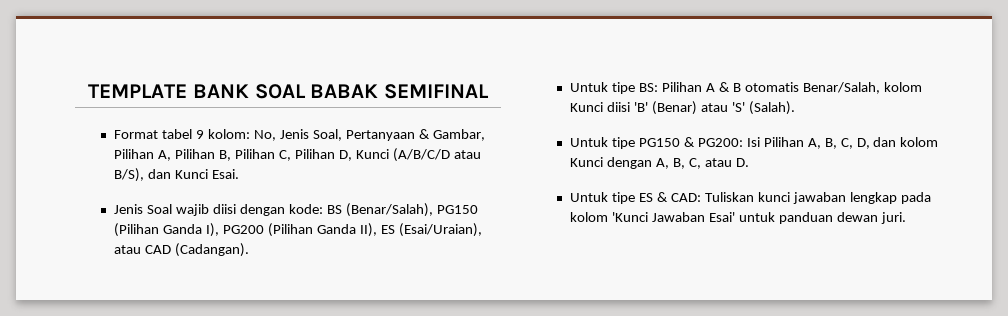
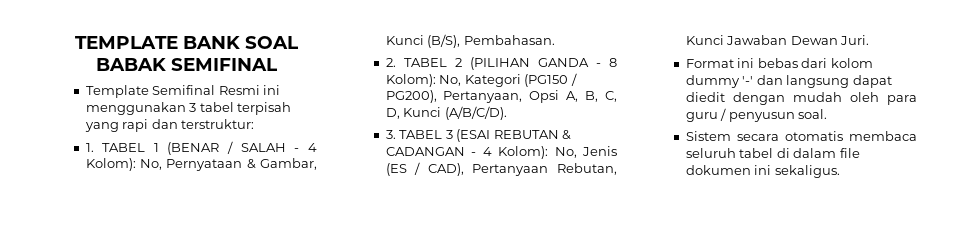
- Format tabel 9 kolom: No, Jenis Soal, Pertanyaan & Gambar, Pilihan A, Pilihan B, Pilihan C, Pilihan D, Kunci (A/B/C/D atau B/S), dan Kunci Esai.
- Jenis Soal wajib diisi dengan kode: BS (Benar/Salah), PG150 (Pilihan Ganda I), PG200 (Pilihan Ganda II), ES (Esai/Uraian), atau CAD (Cadangan).
- Untuk tipe BS: Pilihan A & B otomatis Benar/Salah, kolom Kunci diisi 'B' (Benar) atau 'S' (Salah).
- Untuk tipe PG150 & PG200: Isi Pilihan A, B, C, D, dan kolom Kunci dengan A, B, C, atau D.
- Untuk tipe ES & CAD: Tuliskan kunci jawaban lengkap pada kolom 'Kunci Jawaban Esai' untuk panduan dewan juri.
+ Template Semifinal Resmi ini menggunakan 3 tabel terpisah yang rapi dan terstruktur:
+ 1. TABEL 1 (BENAR / SALAH - 4 Kolom): No, Pernyataan & Gambar, Kunci (B/S), Pembahasan.
+ 2. TABEL 2 (PILIHAN GANDA - 8 Kolom): No, Kategori (PG150 / PG200), Pertanyaan, Opsi A, B, C, D, Kunci (A/B/C/D).
+ 3. TABEL 3 (ESAI REBUTAN & CADANGAN - 4 Kolom): No, Jenis (ES / CAD), Pertanyaan Rebutan, Kunci Jawaban Dewan Juri.
+ Format ini bebas dari kolom dummy '-' dan langsung dapat diedit dengan mudah oleh para guru / penyusun soal.
+ Sistem secara otomatis membaca seluruh tabel di dalam file dokumen ini sekaligus.

